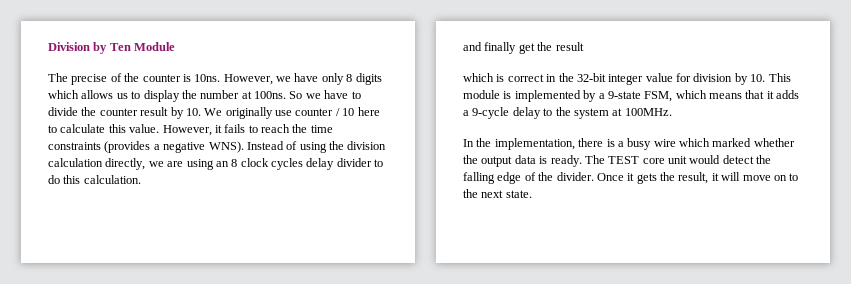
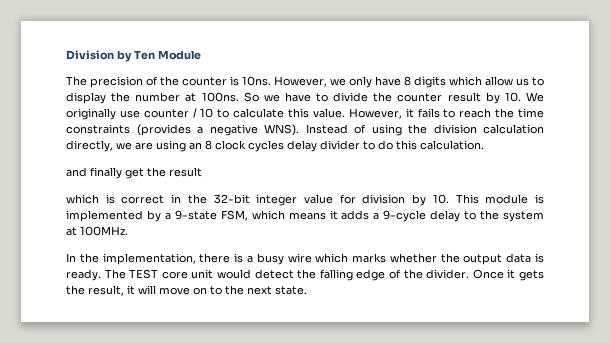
- The precise of the counter is 10ns.
+ The precision of the counter is 10ns.
- However, we have only 8 digits which allows us to display the number at 100ns.
+ However, we only have 8 digits which allow us to display the number at 100ns.
- So we have to divide the counter result by 10. We originally use counter / 10 here to calculate this value.
+ So we have to divide the counter result by 10. We originally use counter / 10 to calculate this value.
- which is correct in the 32-bit integer value for division by 10. This module is implemented by a 9-state FSM, which means that it adds a 9-cycle delay to the system at 100MHz.
+ which is correct in the 32-bit integer value for division by 10. This module is implemented by a 9-state FSM, which means it adds a 9-cycle delay to the system at 100MHz.
- In the implementation, there is a busy wire which marked whether the output data is ready.
+ In the implementation, there is a busy wire which marks whether the output data is ready.

